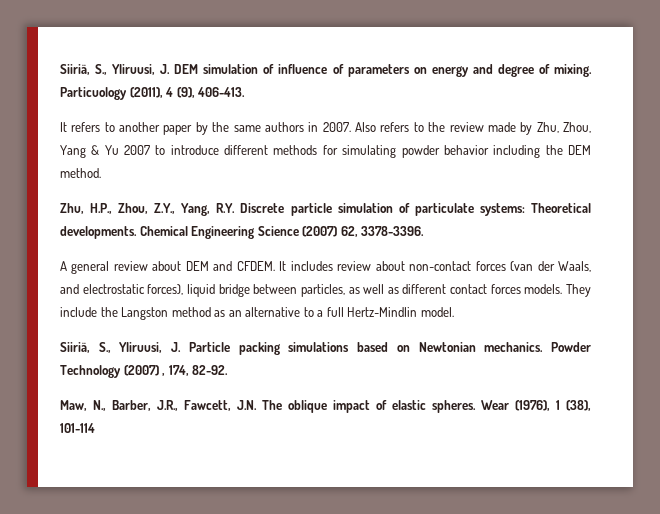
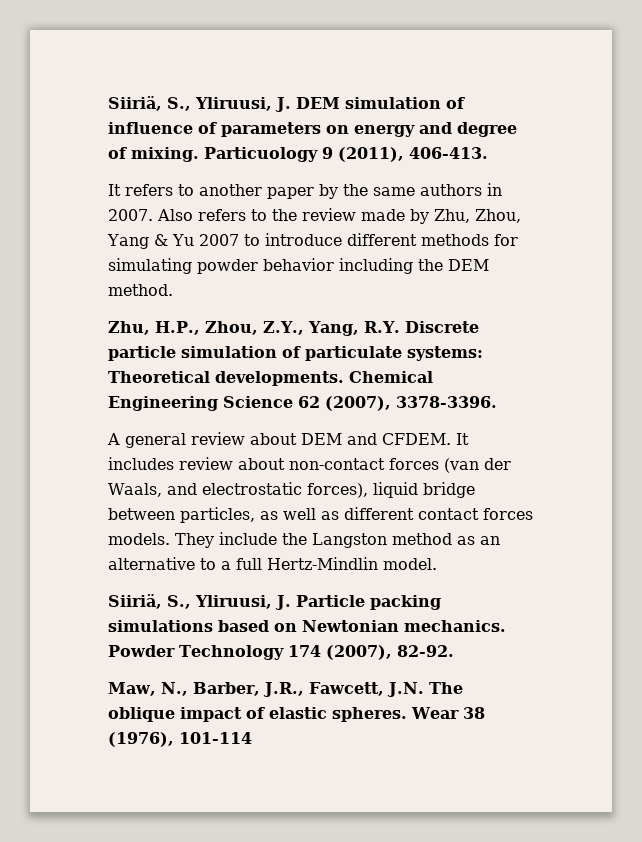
- Particuology (2011), 4 (9), 406-413.
+ Particuology 9 (2011), 406-413.
- Chemical Engineering Science (2007) 62, 3378-3396.
+ Chemical Engineering Science 62 (2007), 3378-3396.
- Powder Technology (2007) , 174, 82-92.
+ Powder Technology 174 (2007), 82-92.
- Wear (1976), 1 (38), 101-114
+ Wear 38 (1976), 101-114

